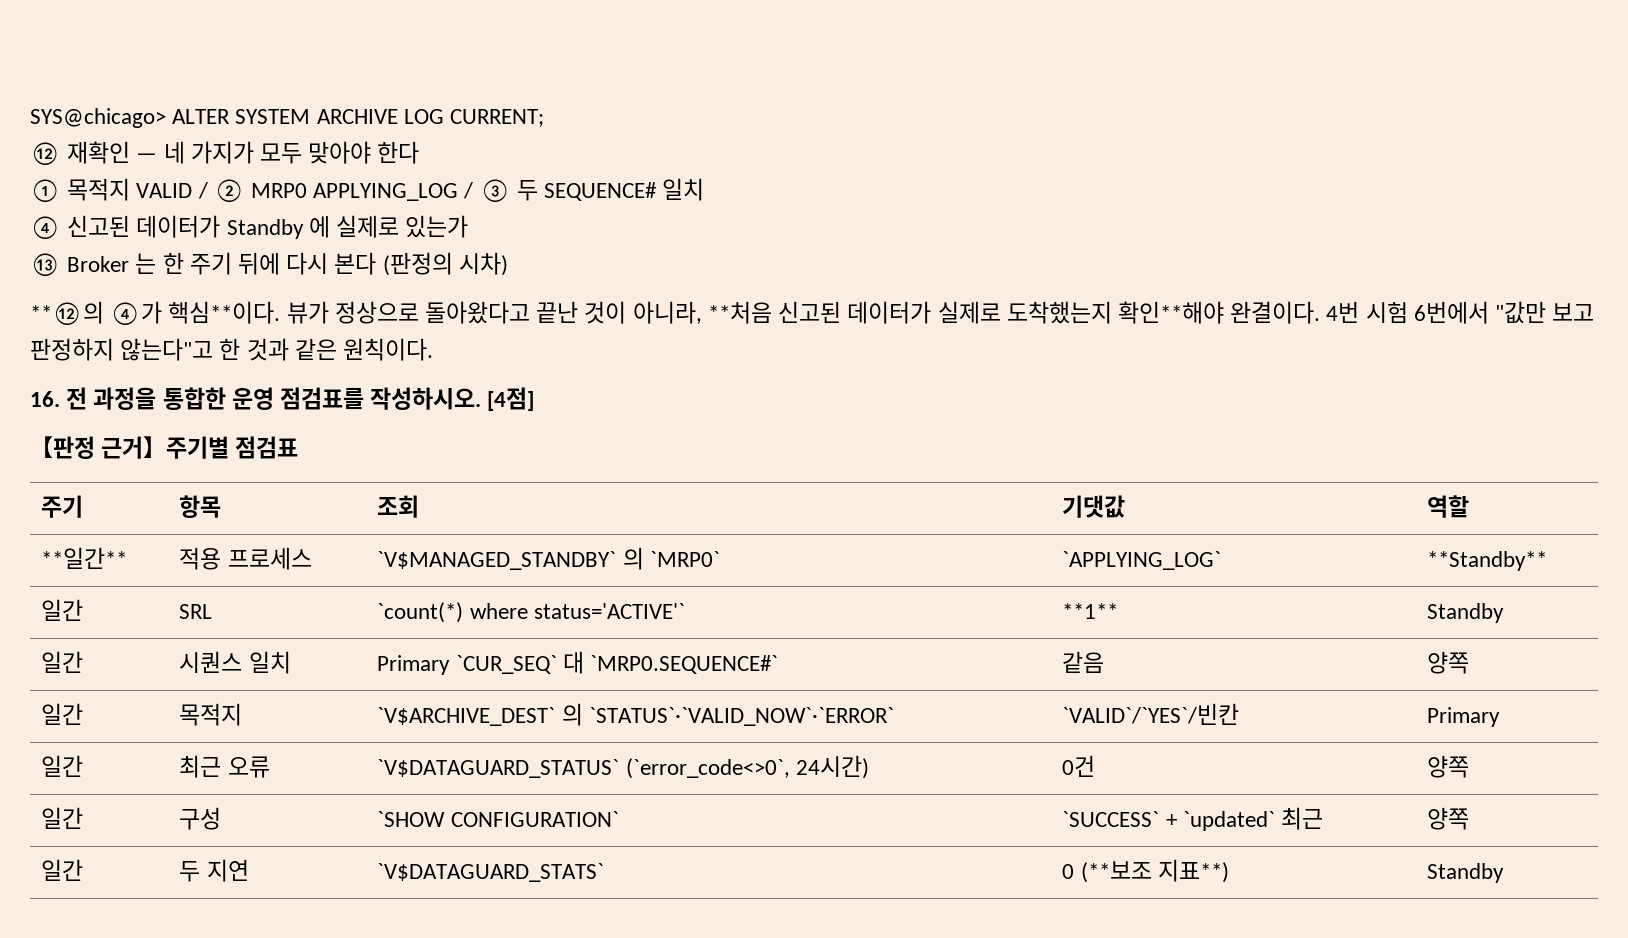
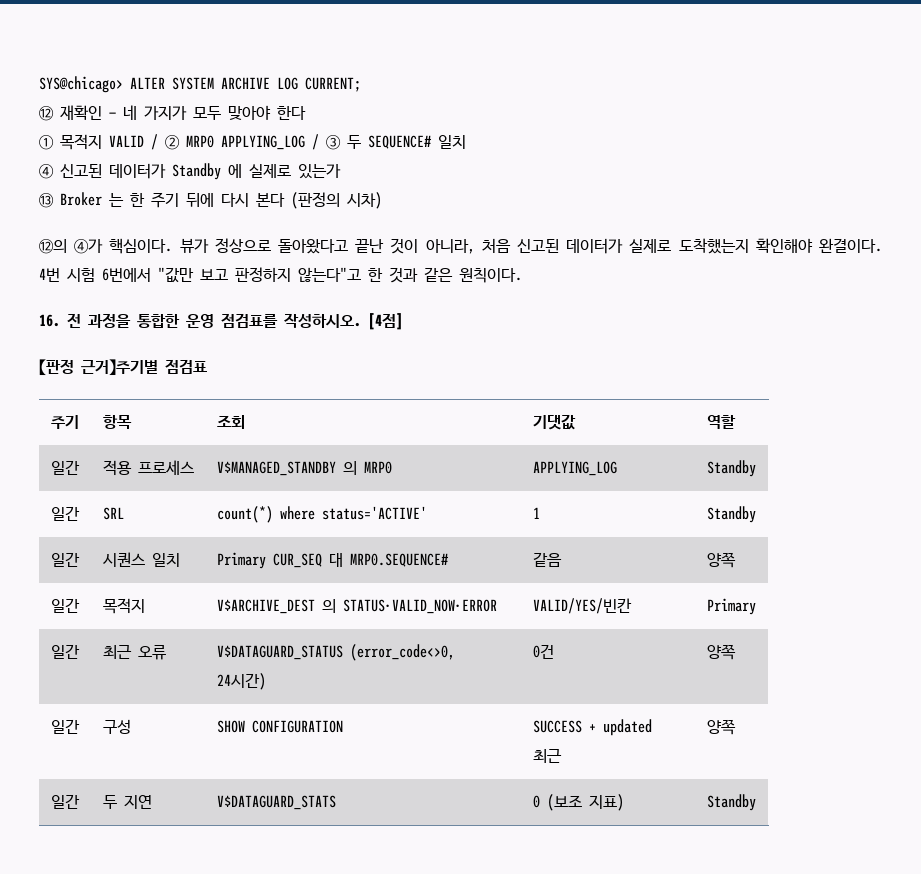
- **⑫의 ④가 핵심**이다.
+ ⑫의 ④가 핵심이다.
- 뷰가 정상으로 돌아왔다고 끝난 것이 아니라, **처음 신고된 데이터가 실제로 도착했는지 확인**해야 완결이다.
+ 뷰가 정상으로 돌아왔다고 끝난 것이 아니라, 처음 신고된 데이터가 실제로 도착했는지 확인해야 완결이다.
- **일간** | 적용 프로세스 | `V$MANAGED_STANDBY` 의 `MRP0` | `APPLYING_LOG` | **Standby**
- 일간 | SRL | `count(*) where status='ACTIVE'` | **1** | Standby
+ 일간 | 적용 프로세스 | V$MANAGED_STANDBY 의 MRP0 | APPLYING_LOG | Standby
+ 일간 | SRL | count(*) where status='ACTIVE' | 1 | Standby
- 일간 | 시퀀스 일치 | Primary `CUR_SEQ` 대 `MRP0.SEQUENCE#` | 같음 | 양쪽
+ 일간 | 시퀀스 일치 | Primary CUR_SEQ 대 MRP0.SEQUENCE# | 같음 | 양쪽
- 일간 | 목적지 | `V$ARCHIVE_DEST` 의 `STATUS`·`VALID_NOW`·`ERROR` | `VALID`/`YES`/빈칸 | Primary
+ 일간 | 목적지 | V$ARCHIVE_DEST 의 STATUS·VALID_NOW·ERROR | VALID/YES/빈칸 | Primary
- 일간 | 최근 오류 | `V$DATAGUARD_STATUS` (`error_code<>0`, 24시간) | 0건 | 양쪽
+ 일간 | 최근 오류 | V$DATAGUARD_STATUS (error_code<>0, 24시간) | 0건 | 양쪽
- 일간 | 구성 | `SHOW CONFIGURATION` | `SUCCESS` + `updated` 최근 | 양쪽
+ 일간 | 구성 | SHOW CONFIGURATION | SUCCESS + updated 최근 | 양쪽
- 일간 | 두 지연 | `V$DATAGUARD_STATS` | 0 (**보조 지표**) | Standby
+ 일간 | 두 지연 | V$DATAGUARD_STATS | 0 (보조 지표) | Standby

